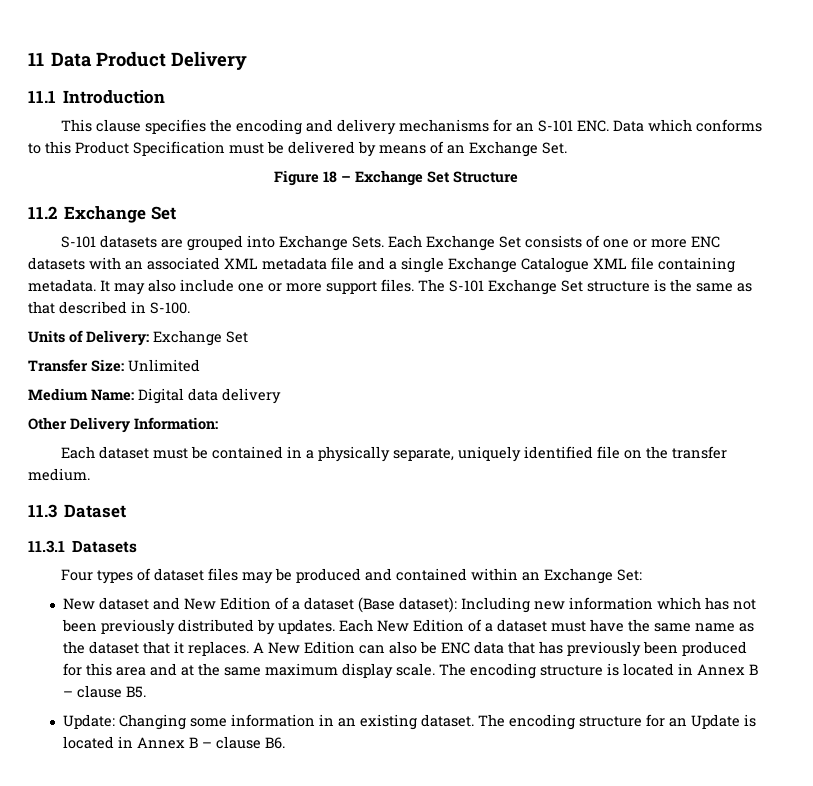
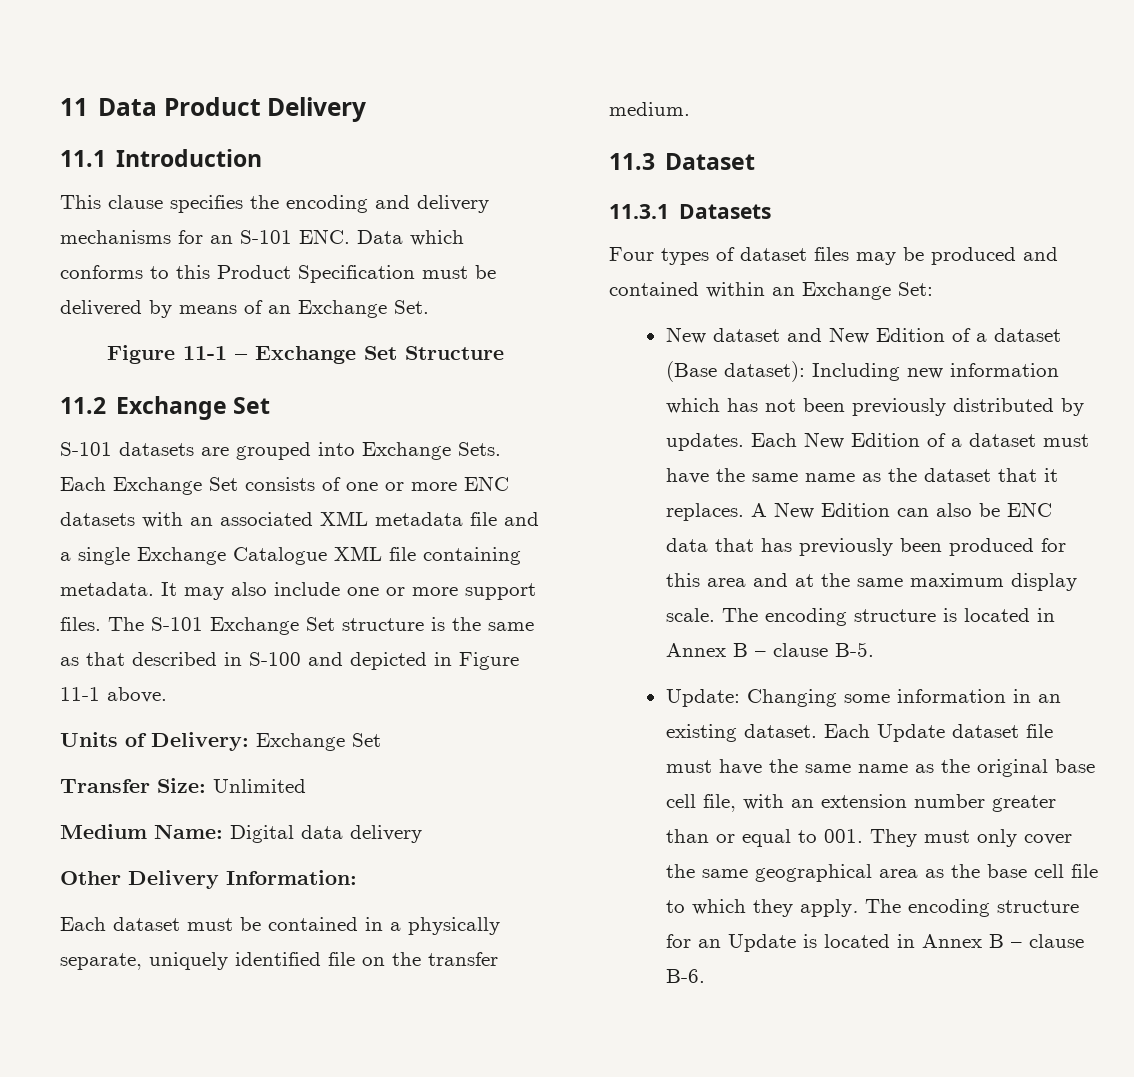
- Figure 18 – Exchange Set Structure
+ Figure 11-1 – Exchange Set Structure
- The S-101 Exchange Set structure is the same as that described in S-100.
+ The S-101 Exchange Set structure is the same as that described in S-100 and depicted in Figure 11-1 above.
- The encoding structure is located in Annex B – clause B5.
+ The encoding structure is located in Annex B – clause B-5.
+ Each Update dataset file must have the same name as the original base cell file, with an extension number greater than or equal to 001. They must only cover the same geographical area as the base cell file to which they apply.
- The encoding structure for an Update is located in Annex B – clause B6.
+ The encoding structure for an Update is located in Annex B – clause B-6.

